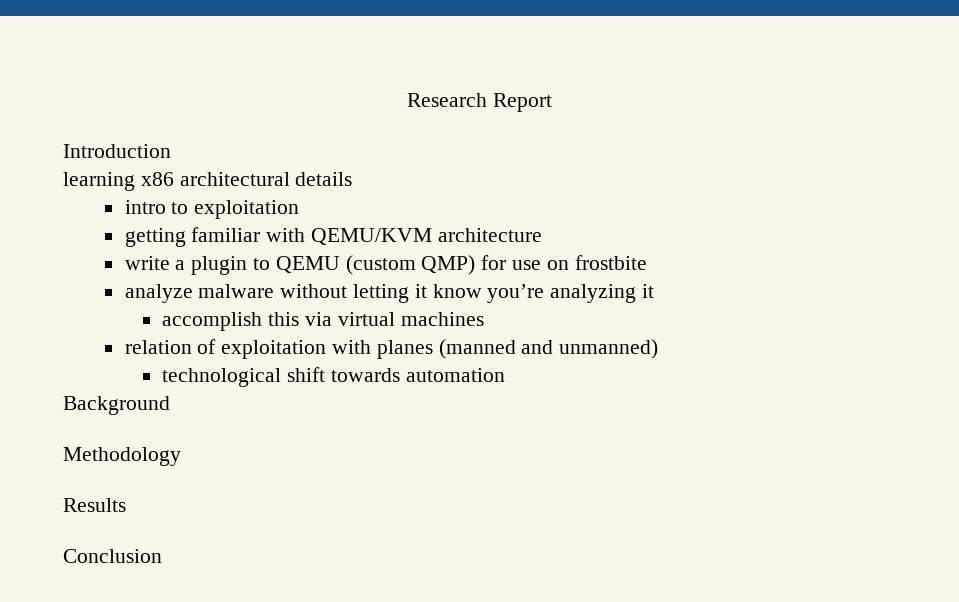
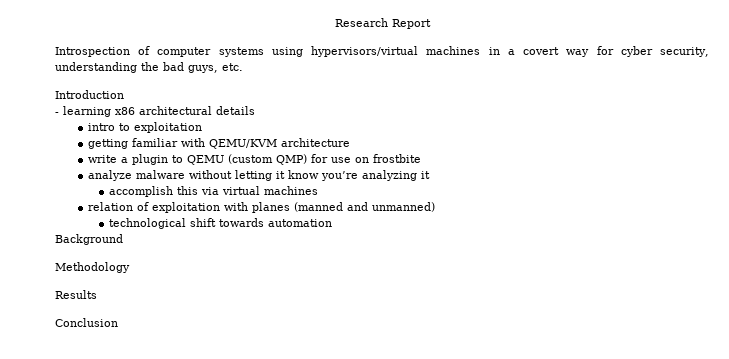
+ Introspection of computer systems using hypervisors/virtual machines in a covert way for cyber security, understanding the bad guys, etc.
- learning x86 architectural details
+ - learning x86 architectural details

